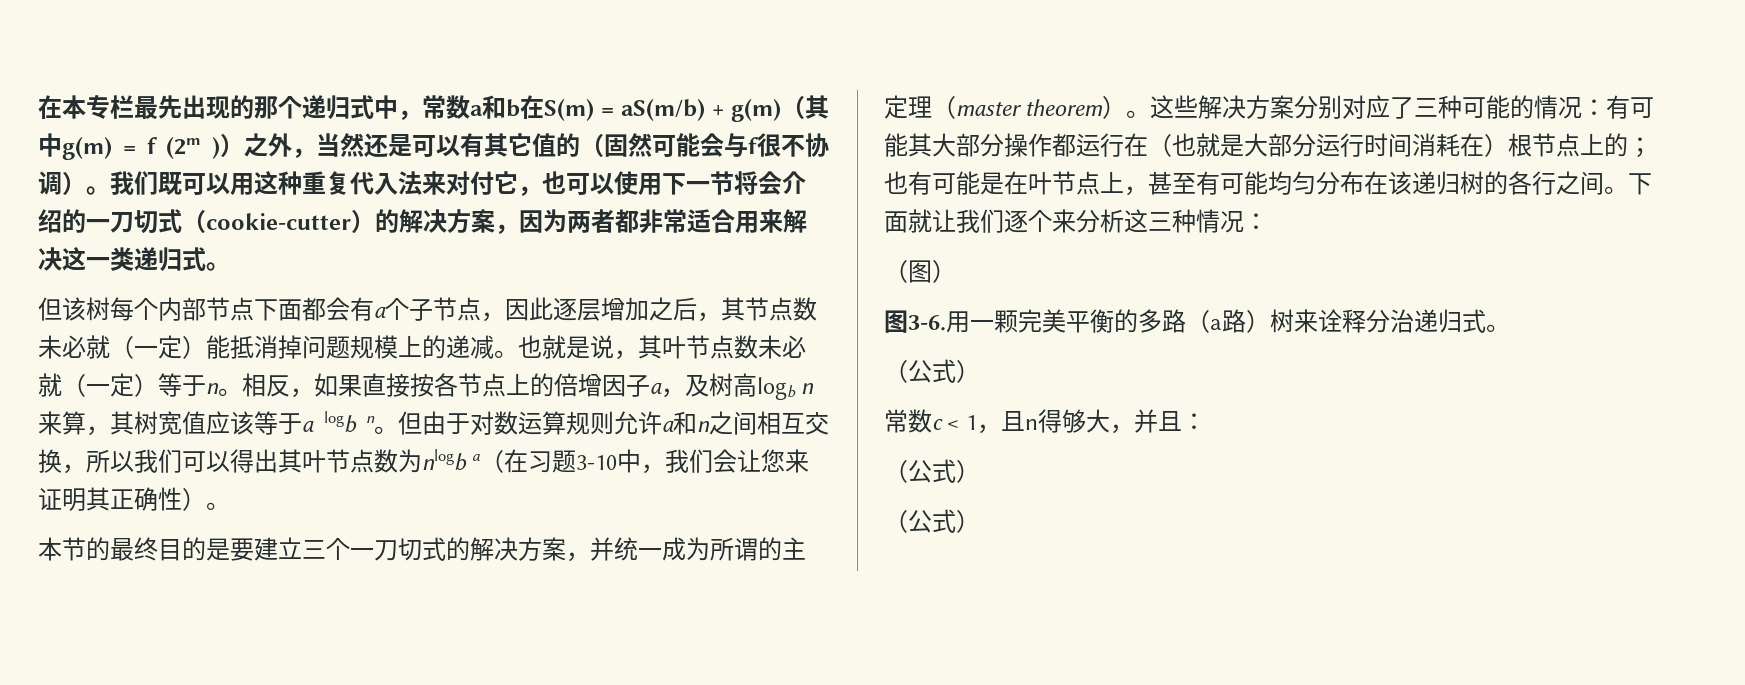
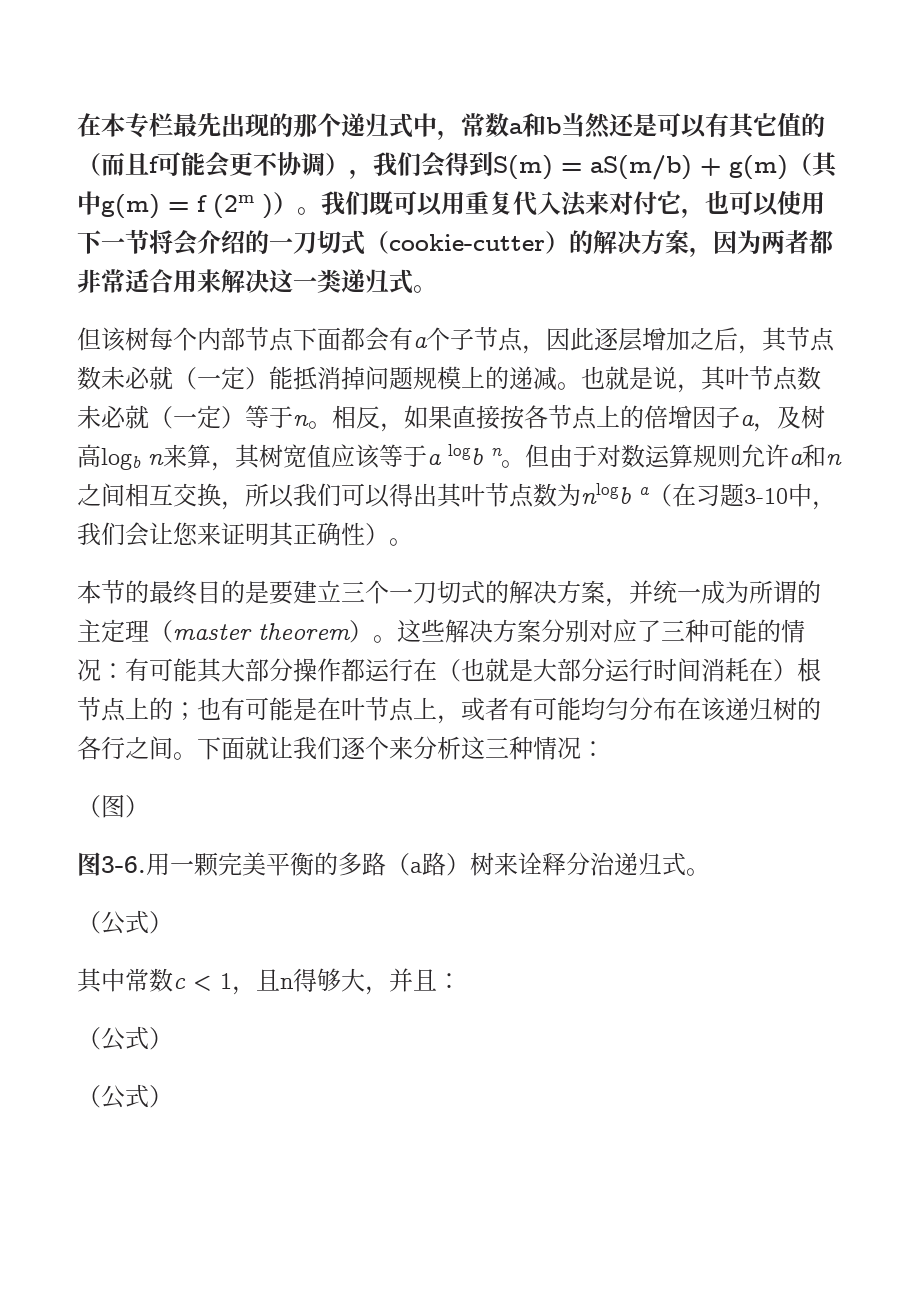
- 在本专栏最先出现的那个递归式中，常数a和b在S(m) = aS(m/b) + g(m)（其中g(m) = f (2m )）之外，当然还是可以有其它值的（固然可能会与f很不协调）。
+ 在本专栏最先出现的那个递归式中，常数a和b当然还是可以有其它值的（而且f可能会更不协调），我们会得到S(m) = aS(m/b) + g(m)（其中g(m) = f (2m )）。
- 我们既可以用这种重复代入法来对付它，也可以使用下一节将会介绍的一刀切式（cookie-cutter）的解决方案，因为两者都非常适合用来解决这一类递归式。
+ 我们既可以用重复代入法来对付它，也可以使用下一节将会介绍的一刀切式（cookie-cutter）的解决方案，因为两者都非常适合用来解决这一类递归式。
- 这些解决方案分别对应了三种可能的情况：有可能其大部分操作都运行在（也就是大部分运行时间消耗在）根节点上的；也有可能是在叶节点上，甚至有可能均匀分布在该递归树的各行之间。
+ 这些解决方案分别对应了三种可能的情况：有可能其大部分操作都运行在（也就是大部分运行时间消耗在）根节点上的；也有可能是在叶节点上，或者有可能均匀分布在该递归树的各行之间。
- 常数c < 1，且n得够大，并且：
+ 其中常数c < 1，且n得够大，并且：

